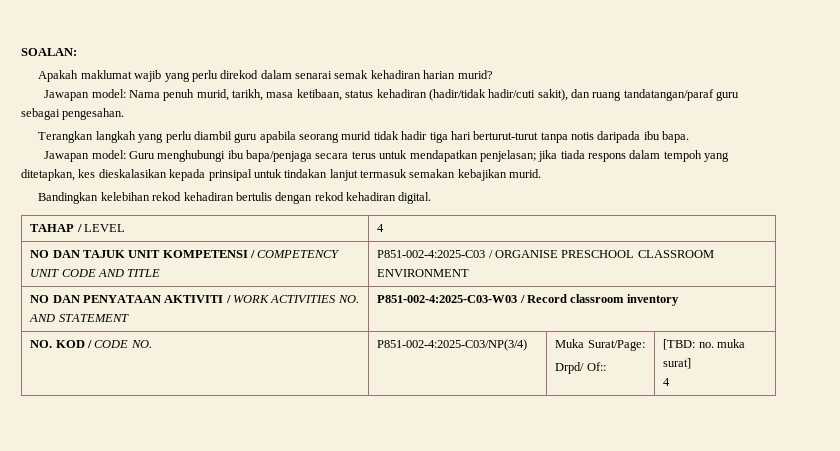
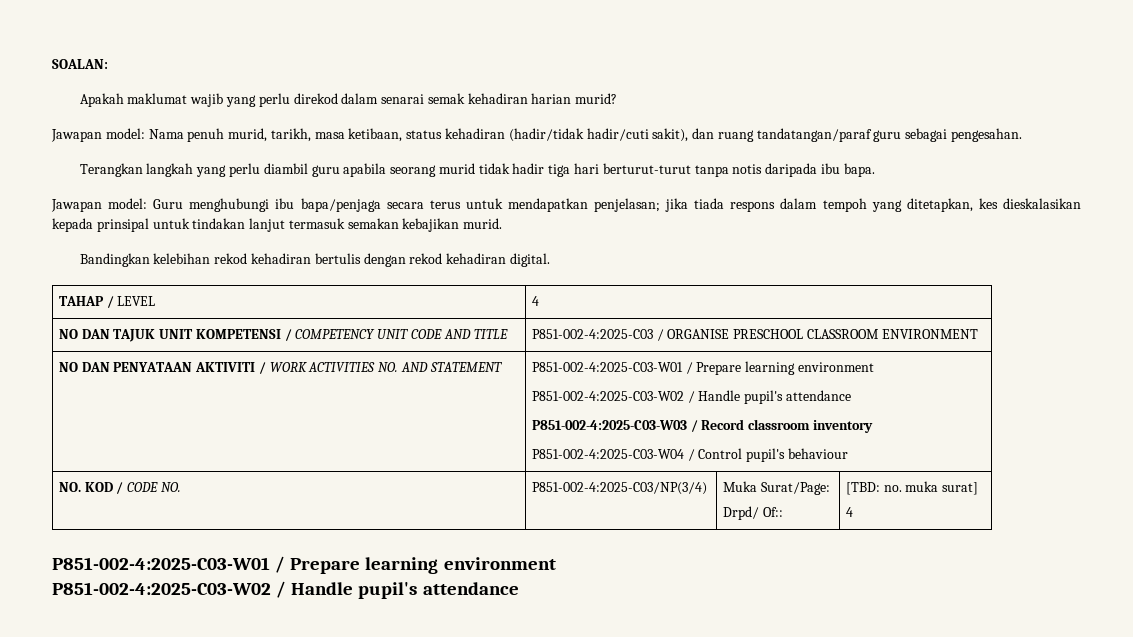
- NO DAN PENYATAAN AKTIVITI / WORK ACTIVITIES NO. AND STATEMENT | P851-002-4:2025-C03-W03 / Record classroom inventory
+ NO DAN PENYATAAN AKTIVITI / WORK ACTIVITIES NO. AND STATEMENT | P851-002-4:2025-C03-W01 / Prepare learning environment
+ P851-002-4:2025-C03-W02 / Handle pupil's attendance
+ P851-002-4:2025-C03-W03 / Record classroom inventory
+ P851-002-4:2025-C03-W04 / Control pupil's behaviour
  NO. KOD / CODE NO. | P851-002-4:2025-C03/NP(3/4) | Muka Surat/Page:
  Drpd/ Of:: | [TBD: no. muka surat]
  4
+ P851-002-4:2025-C03-W01 / Prepare learning environment
+ P851-002-4:2025-C03-W02 / Handle pupil's attendance

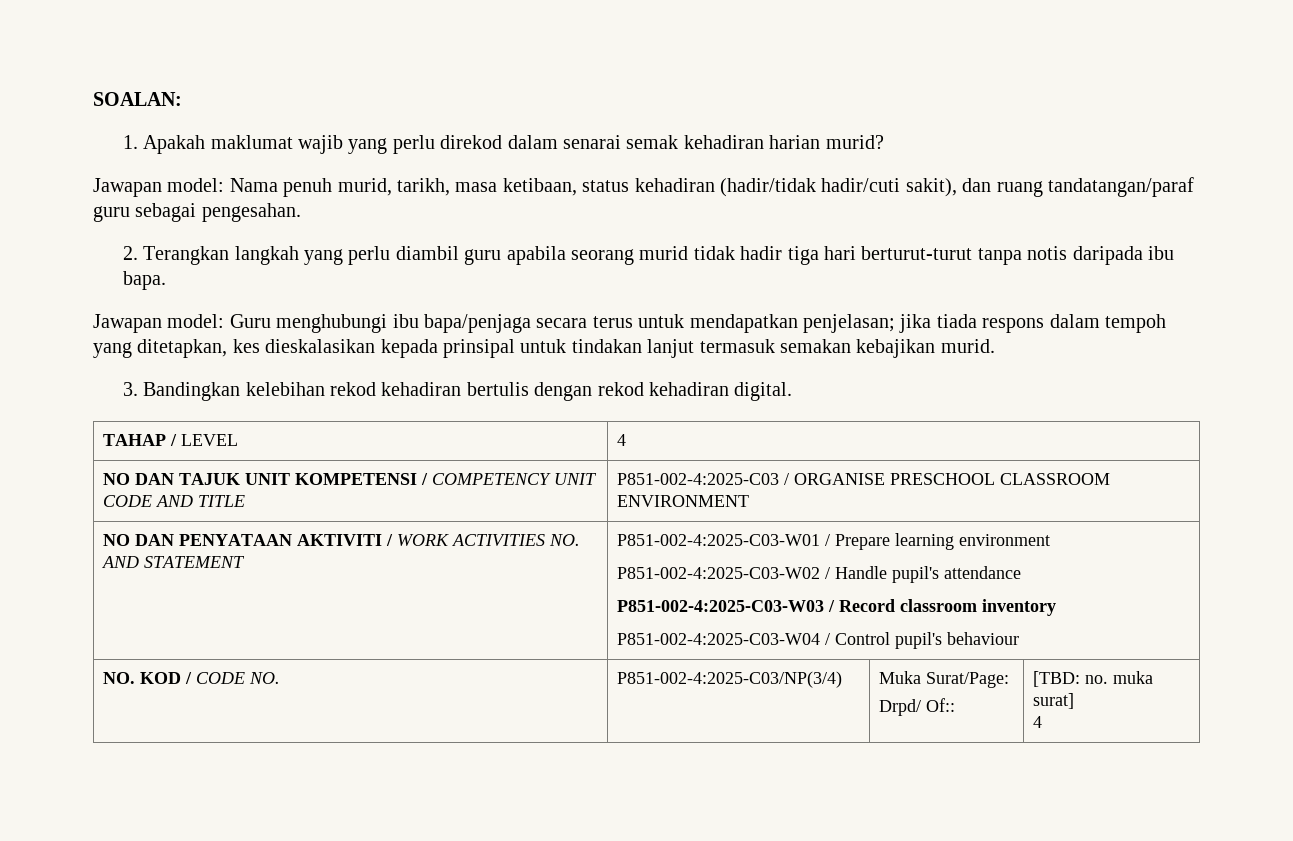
- Apakah maklumat wajib yang perlu direkod dalam senarai semak kehadiran harian murid?
+ 1. Apakah maklumat wajib yang perlu direkod dalam senarai semak kehadiran harian murid?
- Terangkan langkah yang perlu diambil guru apabila seorang murid tidak hadir tiga hari berturut-turut tanpa notis daripada ibu bapa.
+ 2. Terangkan langkah yang perlu diambil guru apabila seorang murid tidak hadir tiga hari berturut-turut tanpa notis daripada ibu bapa.
- Bandingkan kelebihan rekod kehadiran bertulis dengan rekod kehadiran digital.
+ 3. Bandingkan kelebihan rekod kehadiran bertulis dengan rekod kehadiran digital.
  NO. KOD / CODE NO. | P851-002-4:2025-C03/NP(3/4) | Muka Surat/Page:
  Drpd/ Of:: | [TBD: no. muka surat]
  4
- P851-002-4:2025-C03-W01 / Prepare learning environment
- P851-002-4:2025-C03-W02 / Handle pupil's attendance

